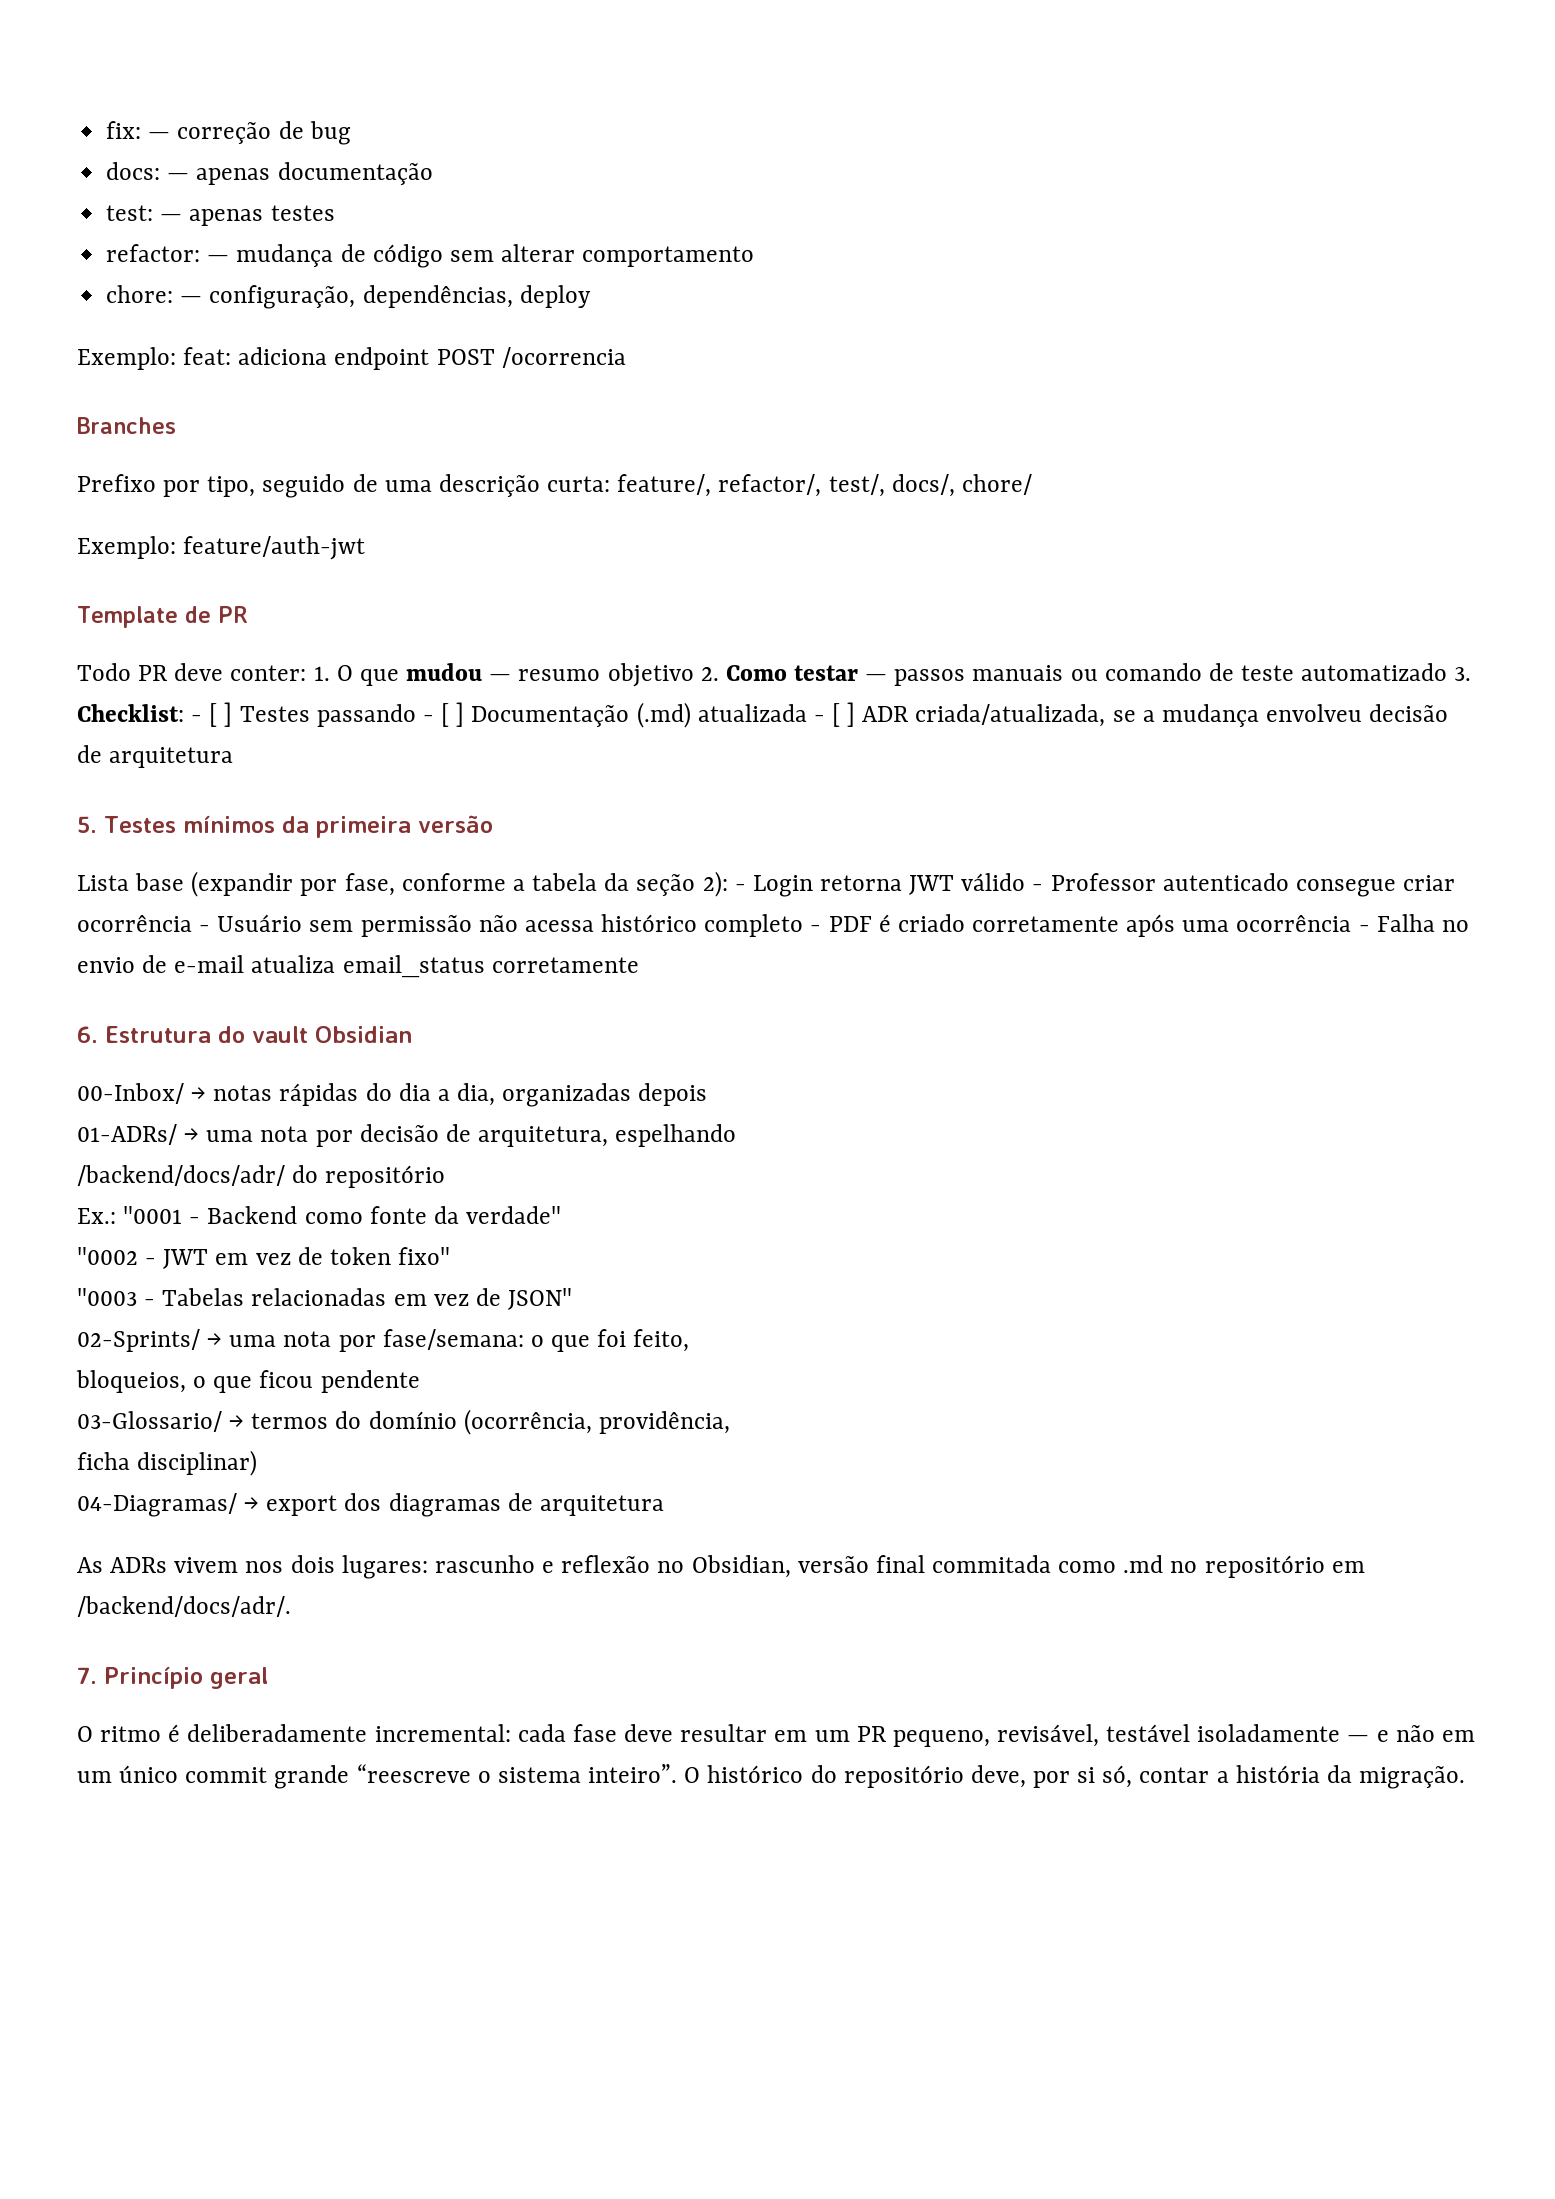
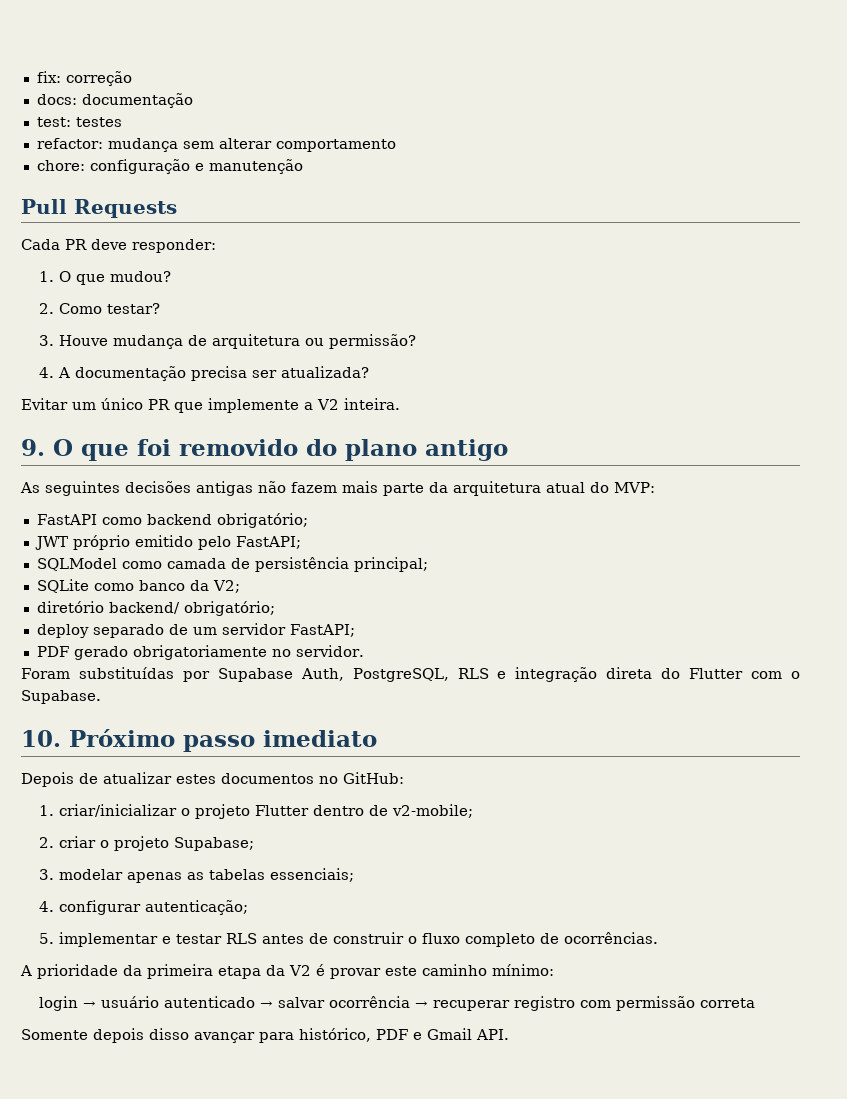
- fix: — correção de bug
+ fix: correção
- docs: — apenas documentação
+ docs: documentação
- test: — apenas testes
+ test: testes
- refactor: — mudança de código sem alterar comportamento
+ refactor: mudança sem alterar comportamento
- chore: — configuração, dependências, deploy
- Exemplo: feat: adiciona endpoint POST /ocorrencia
- Branches
- Prefixo por tipo, seguido de uma descrição curta: feature/, refactor/, test/, docs/, chore/
- Exemplo: feature/auth-jwt
- Template de PR
- Todo PR deve conter: 1. O que mudou — resumo objetivo 2. Como testar — passos manuais ou comando de teste automatizado 3. Checklist: - [ ] Testes passando - [ ] Documentação (.md) atualizada - [ ] ADR criada/atualizada, se a mudança envolveu decisão de arquitetura
- 5. Testes mínimos da primeira versão
- Lista base (expandir por fase, conforme a tabela da seção 2): - Login retorna JWT válido - Professor autenticado consegue criar ocorrência - Usuário sem permissão não acessa histórico completo - PDF é criado corretamente após uma ocorrência - Falha no envio de e-mail atualiza email_status corretamente
- 6. Estrutura do vault Obsidian
- 00-Inbox/ → notas rápidas do dia a dia, organizadas depois
- 01-ADRs/ → uma nota por decisão de arquitetura, espelhando
- /backend/docs/adr/ do repositório
- Ex.: "0001 - Backend como fonte da verdade"
- "0002 - JWT em vez de token fixo"
- "0003 - Tabelas relacionadas em vez de JSON"
- 02-Sprints/ → uma nota por fase/semana: o que foi feito,
- bloqueios, o que ficou pendente
- 03-Glossario/ → termos do domínio (ocorrência, providência,
- ficha disciplinar)
- 04-Diagramas/ → export dos diagramas de arquitetura
- As ADRs vivem nos dois lugares: rascunho e reflexão no Obsidian, versão final commitada como .md no repositório em /backend/docs/adr/.
- 7. Princípio geral
- O ritmo é deliberadamente incremental: cada fase deve resultar em um PR pequeno, revisável, testável isoladamente — e não em um único commit grande “reescreve o sistema inteiro”. O histórico do repositório deve, por si só, contar a história da migração.
+ chore: configuração e manutenção
+ Pull Requests
+ Cada PR deve responder:
+ 1. O que mudou?
+ 2. Como testar?
+ 3. Houve mudança de arquitetura ou permissão?
+ 4. A documentação precisa ser atualizada?
+ Evitar um único PR que implemente a V2 inteira.
+ 9. O que foi removido do plano antigo
+ As seguintes decisões antigas não fazem mais parte da arquitetura atual do MVP:
+ FastAPI como backend obrigatório;
+ JWT próprio emitido pelo FastAPI;
+ SQLModel como camada de persistência principal;
+ SQLite como banco da V2;
+ diretório backend/ obrigatório;
+ deploy separado de um servidor FastAPI;
+ PDF gerado obrigatoriamente no servidor.
+ Foram substituídas por Supabase Auth, PostgreSQL, RLS e integração direta do Flutter com o Supabase.
+ 10. Próximo passo imediato
+ Depois de atualizar estes documentos no GitHub:
+ 1. criar/inicializar o projeto Flutter dentro de v2-mobile;
+ 2. criar o projeto Supabase;
+ 3. modelar apenas as tabelas essenciais;
+ 4. configurar autenticação;
+ 5. implementar e testar RLS antes de construir o fluxo completo de ocorrências.
+ A prioridade da primeira etapa da V2 é provar este caminho mínimo:
+ login → usuário autenticado → salvar ocorrência → recuperar registro com permissão correta
+ Somente depois disso avançar para histórico, PDF e Gmail API.

